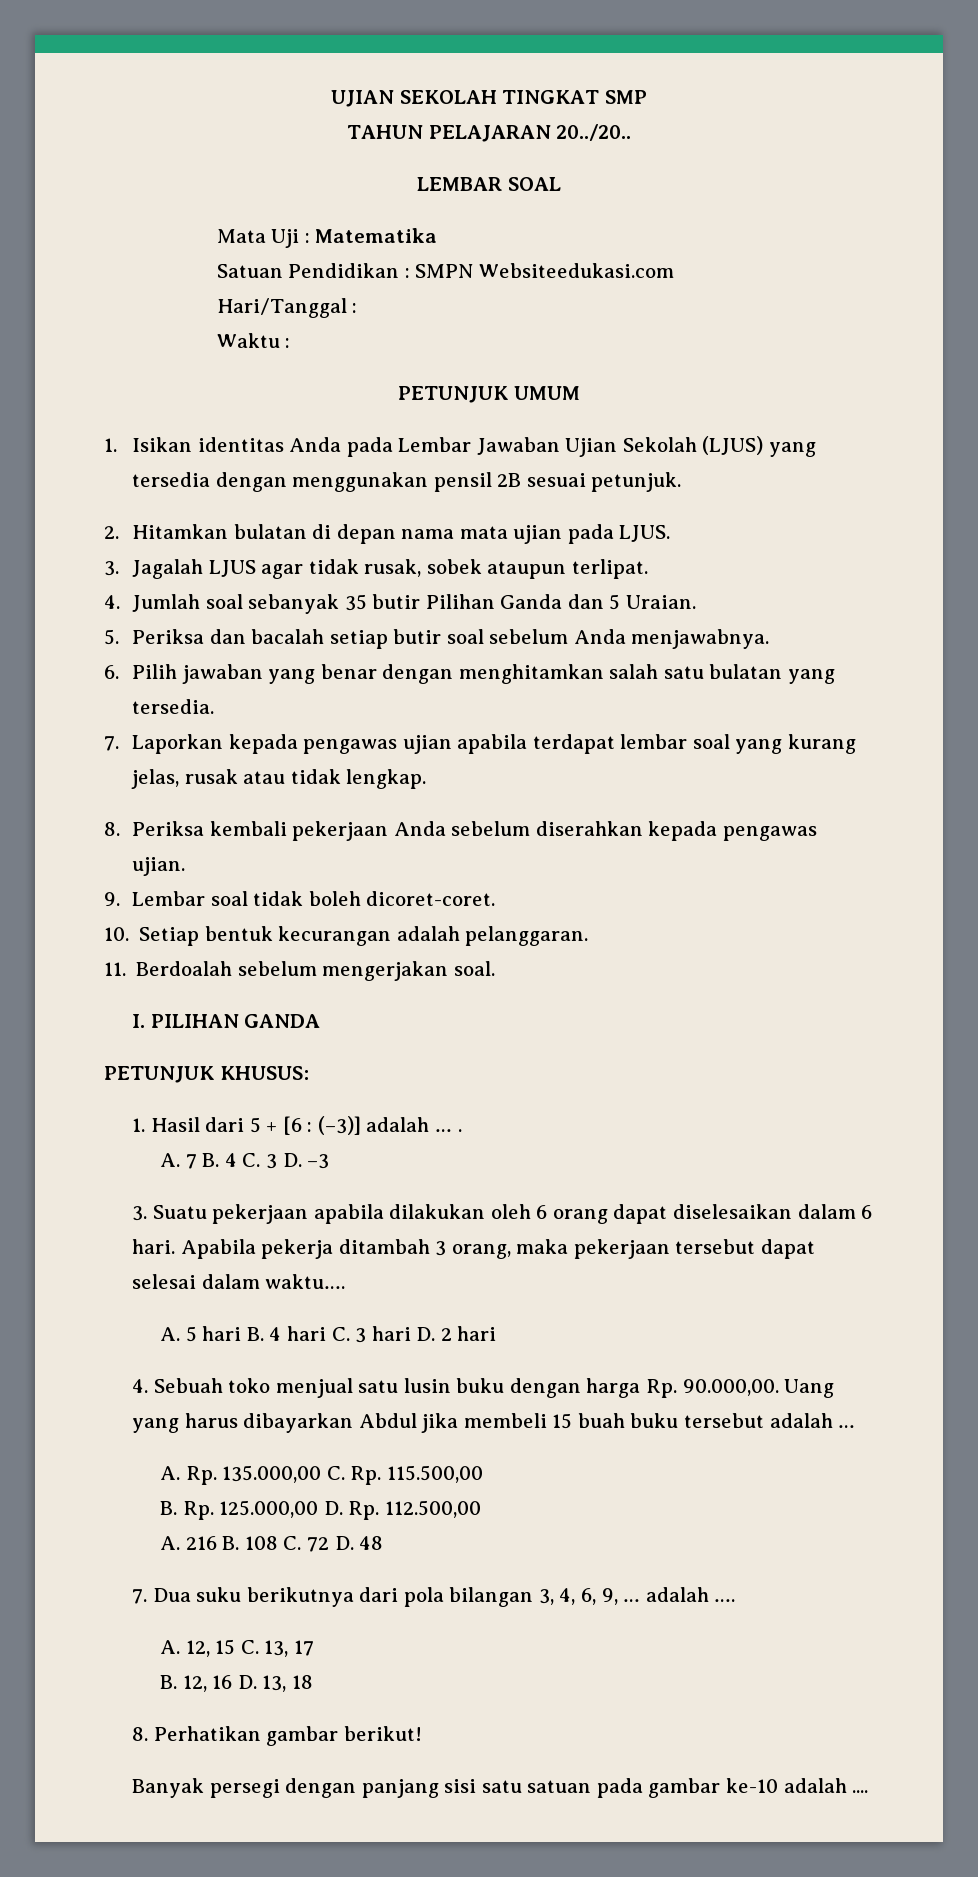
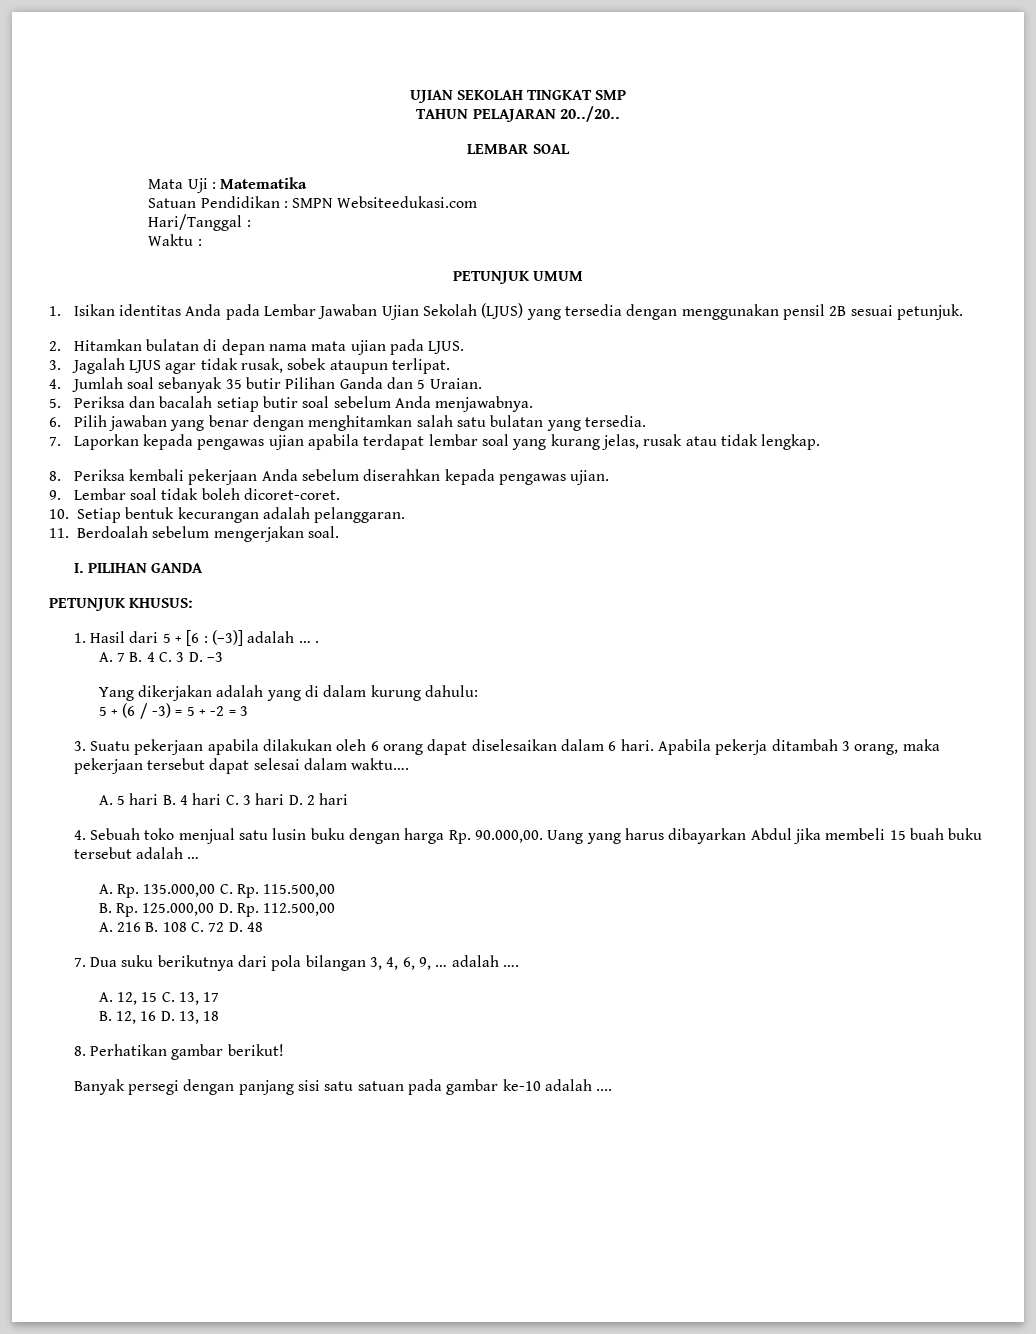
+ Yang dikerjakan adalah yang di dalam kurung dahulu:
+ 5 + (6 / -3) = 5 + -2 = 3

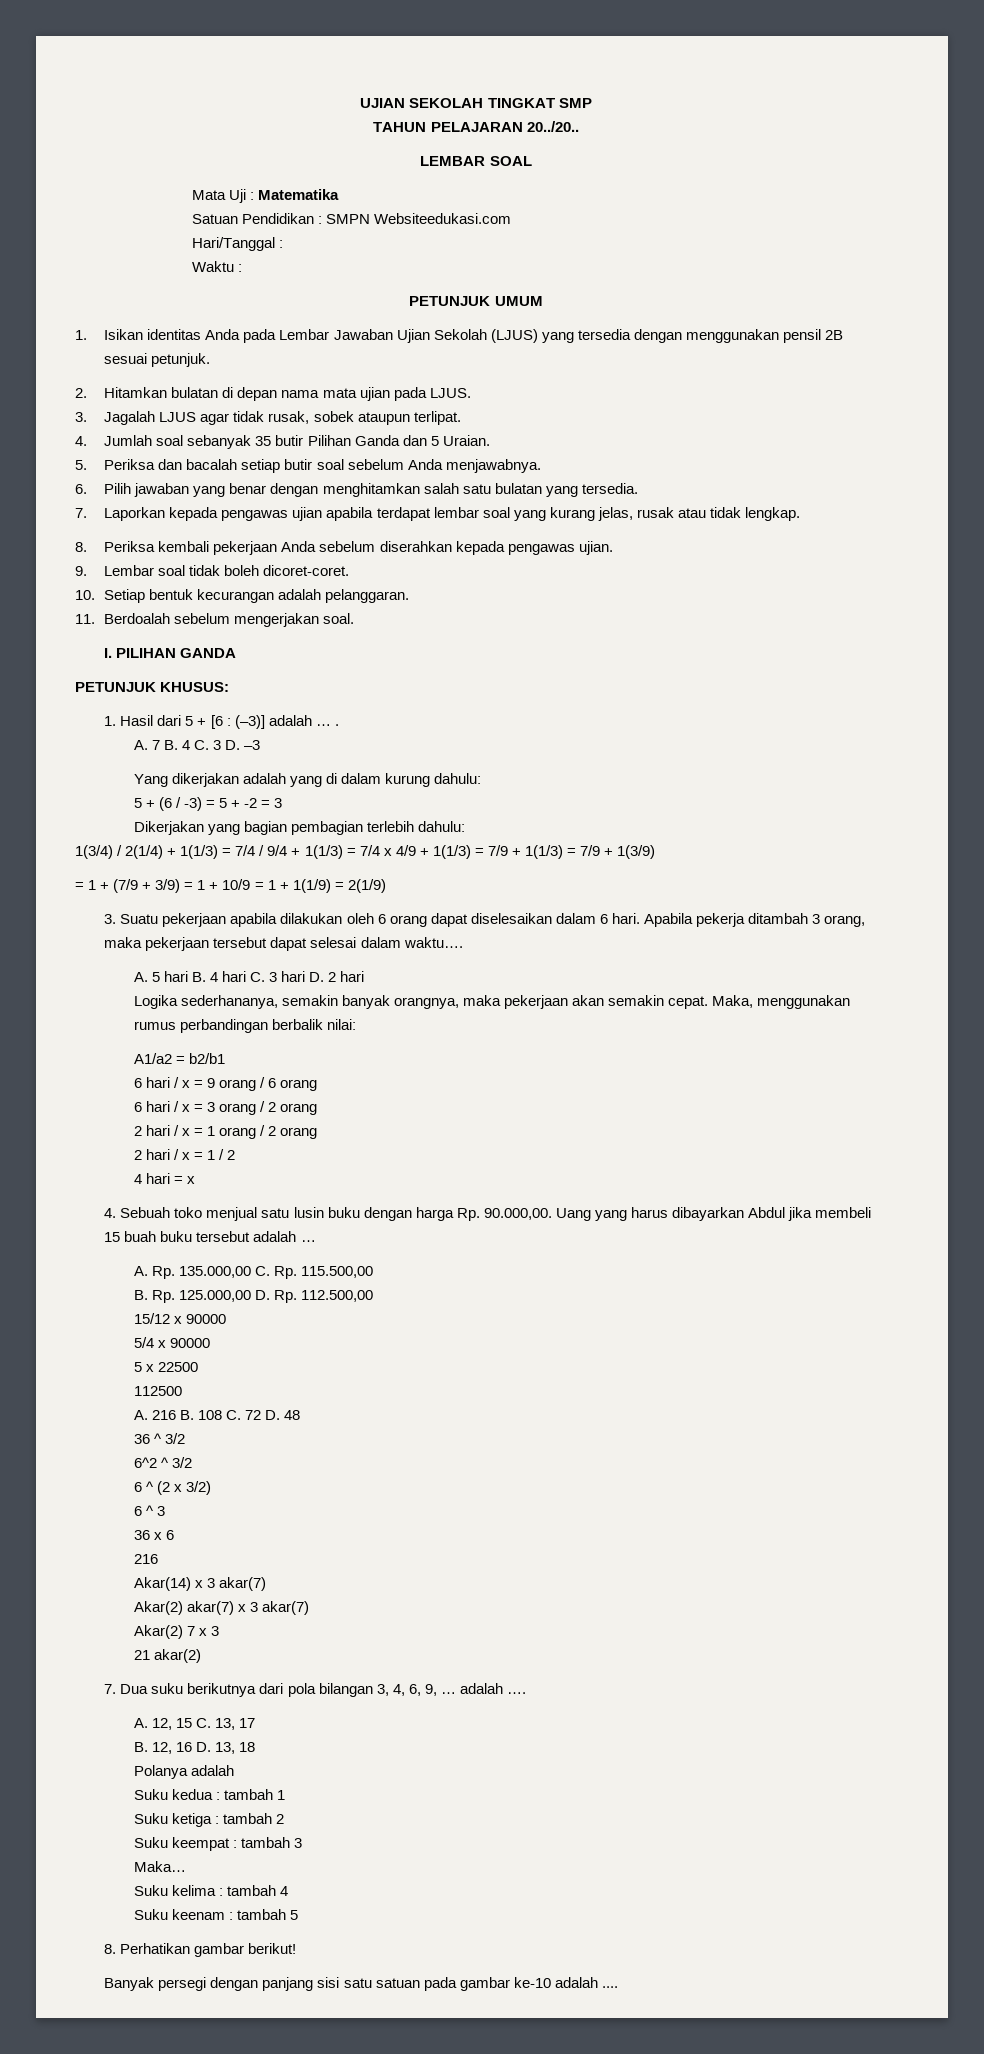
+ Dikerjakan yang bagian pembagian terlebih dahulu:
+ 1(3/4) / 2(1/4) + 1(1/3) = 7/4 / 9/4 + 1(1/3) = 7/4 x 4/9 + 1(1/3) = 7/9 + 1(1/3) = 7/9 + 1(3/9)
+ = 1 + (7/9 + 3/9) = 1 + 10/9 = 1 + 1(1/9) = 2(1/9)
+ Logika sederhananya, semakin banyak orangnya, maka pekerjaan akan semakin cepat. Maka, menggunakan rumus perbandingan berbalik nilai:
+ A1/a2 = b2/b1
+ 6 hari / x = 9 orang / 6 orang
+ 6 hari / x = 3 orang / 2 orang
+ 2 hari / x = 1 orang / 2 orang
+ 2 hari / x = 1 / 2
+ 4 hari = x
+ 15/12 x 90000
+ 5/4 x 90000
+ 5 x 22500
+ 112500
+ 36 ^ 3/2
+ 6^2 ^ 3/2
+ 6 ^ (2 x 3/2)
+ 6 ^ 3
+ 36 x 6
+ 216
+ Akar(14) x 3 akar(7)
+ Akar(2) akar(7) x 3 akar(7)
+ Akar(2) 7 x 3
+ 21 akar(2)
+ Polanya adalah
+ Suku kedua : tambah 1
+ Suku ketiga : tambah 2
+ Suku keempat : tambah 3
+ Maka…
+ Suku kelima : tambah 4
+ Suku keenam : tambah 5

